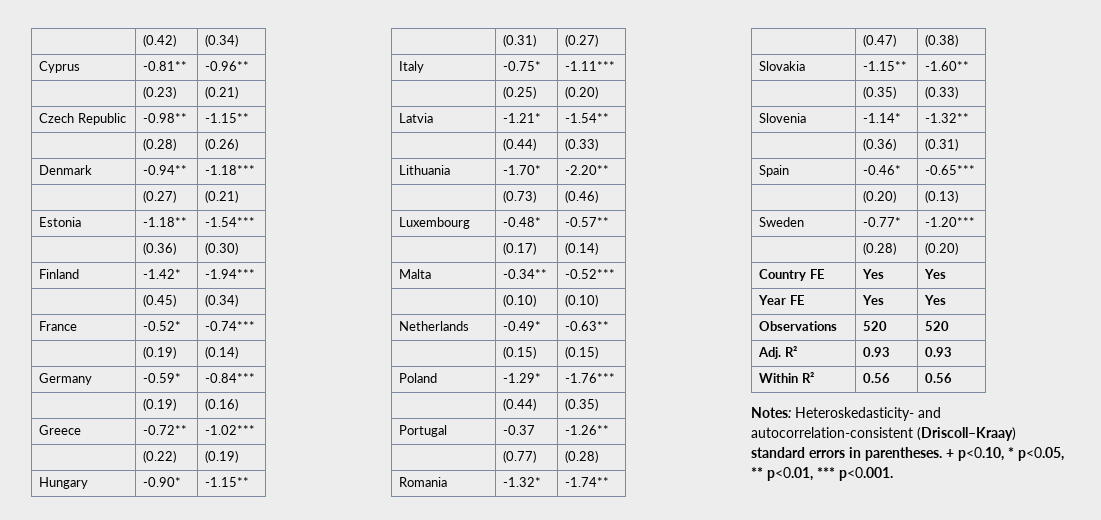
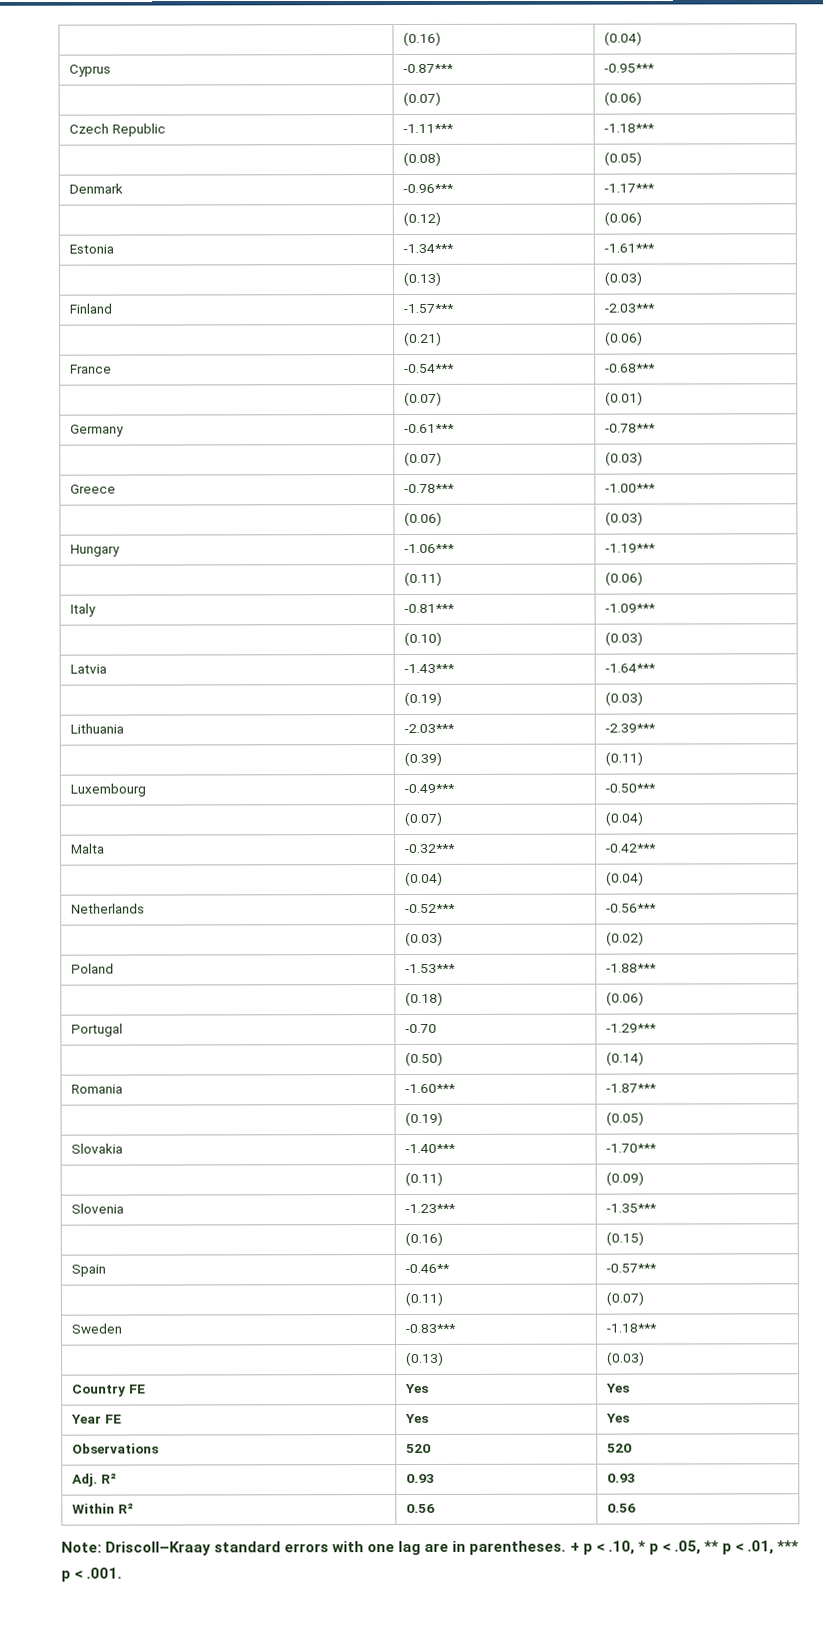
- | (0.42) | (0.34)
+ | (0.16) | (0.04)
- Cyprus | -0.81** | -0.96**
- | (0.23) | (0.21)
- Czech Republic | -0.98** | -1.15**
- | (0.28) | (0.26)
- Denmark | -0.94** | -1.18***
- | (0.27) | (0.21)
- Estonia | -1.18** | -1.54***
- | (0.36) | (0.30)
- Finland | -1.42* | -1.94***
- | (0.45) | (0.34)
- France | -0.52* | -0.74***
- | (0.19) | (0.14)
- Germany | -0.59* | -0.84***
- | (0.19) | (0.16)
- Greece | -0.72** | -1.02***
- | (0.22) | (0.19)
- Hungary | -0.90* | -1.15**
- | (0.31) | (0.27)
- Italy | -0.75* | -1.11***
- | (0.25) | (0.20)
- Latvia | -1.21* | -1.54**
- | (0.44) | (0.33)
- Lithuania | -1.70* | -2.20**
- | (0.73) | (0.46)
- Luxembourg | -0.48* | -0.57**
- | (0.17) | (0.14)
- Malta | -0.34** | -0.52***
- | (0.10) | (0.10)
- Netherlands | -0.49* | -0.63**
- | (0.15) | (0.15)
- Poland | -1.29* | -1.76***
- | (0.44) | (0.35)
- Portugal | -0.37 | -1.26**
- | (0.77) | (0.28)
- Romania | -1.32* | -1.74**
- | (0.47) | (0.38)
- Slovakia | -1.15** | -1.60**
- | (0.35) | (0.33)
- Slovenia | -1.14* | -1.32**
- | (0.36) | (0.31)
- Spain | -0.46* | -0.65***
- | (0.20) | (0.13)
- Sweden | -0.77* | -1.20***
- | (0.28) | (0.20)
+ Cyprus | -0.87*** | -0.95***
+ | (0.07) | (0.06)
+ Czech Republic | -1.11*** | -1.18***
+ | (0.08) | (0.05)
+ Denmark | -0.96*** | -1.17***
+ | (0.12) | (0.06)
+ Estonia | -1.34*** | -1.61***
+ | (0.13) | (0.03)
+ Finland | -1.57*** | -2.03***
+ | (0.21) | (0.06)
+ France | -0.54*** | -0.68***
+ | (0.07) | (0.01)
+ Germany | -0.61*** | -0.78***
+ | (0.07) | (0.03)
+ Greece | -0.78*** | -1.00***
+ | (0.06) | (0.03)
+ Hungary | -1.06*** | -1.19***
+ | (0.11) | (0.06)
+ Italy | -0.81*** | -1.09***
+ | (0.10) | (0.03)
+ Latvia | -1.43*** | -1.64***
+ | (0.19) | (0.03)
+ Lithuania | -2.03*** | -2.39***
+ | (0.39) | (0.11)
+ Luxembourg | -0.49*** | -0.50***
+ | (0.07) | (0.04)
+ Malta | -0.32*** | -0.42***
+ | (0.04) | (0.04)
+ Netherlands | -0.52*** | -0.56***
+ | (0.03) | (0.02)
+ Poland | -1.53*** | -1.88***
+ | (0.18) | (0.06)
+ Portugal | -0.70 | -1.29***
+ | (0.50) | (0.14)
+ Romania | -1.60*** | -1.87***
+ | (0.19) | (0.05)
+ Slovakia | -1.40*** | -1.70***
+ | (0.11) | (0.09)
+ Slovenia | -1.23*** | -1.35***
+ | (0.16) | (0.15)
+ Spain | -0.46** | -0.57***
+ | (0.11) | (0.07)
+ Sweden | -0.83*** | -1.18***
+ | (0.13) | (0.03)
- Notes: Heteroskedasticity- and autocorrelation-consistent (Driscoll–Kraay) standard errors in parentheses. + p<0.10, * p<0.05, ** p<0.01, *** p<0.001.
+ Note: Driscoll–Kraay standard errors with one lag are in parentheses. + p < .10, * p < .05, ** p < .01, *** p < .001.

